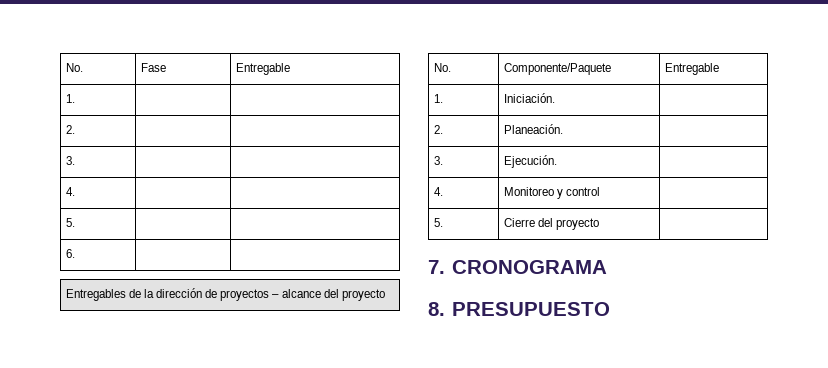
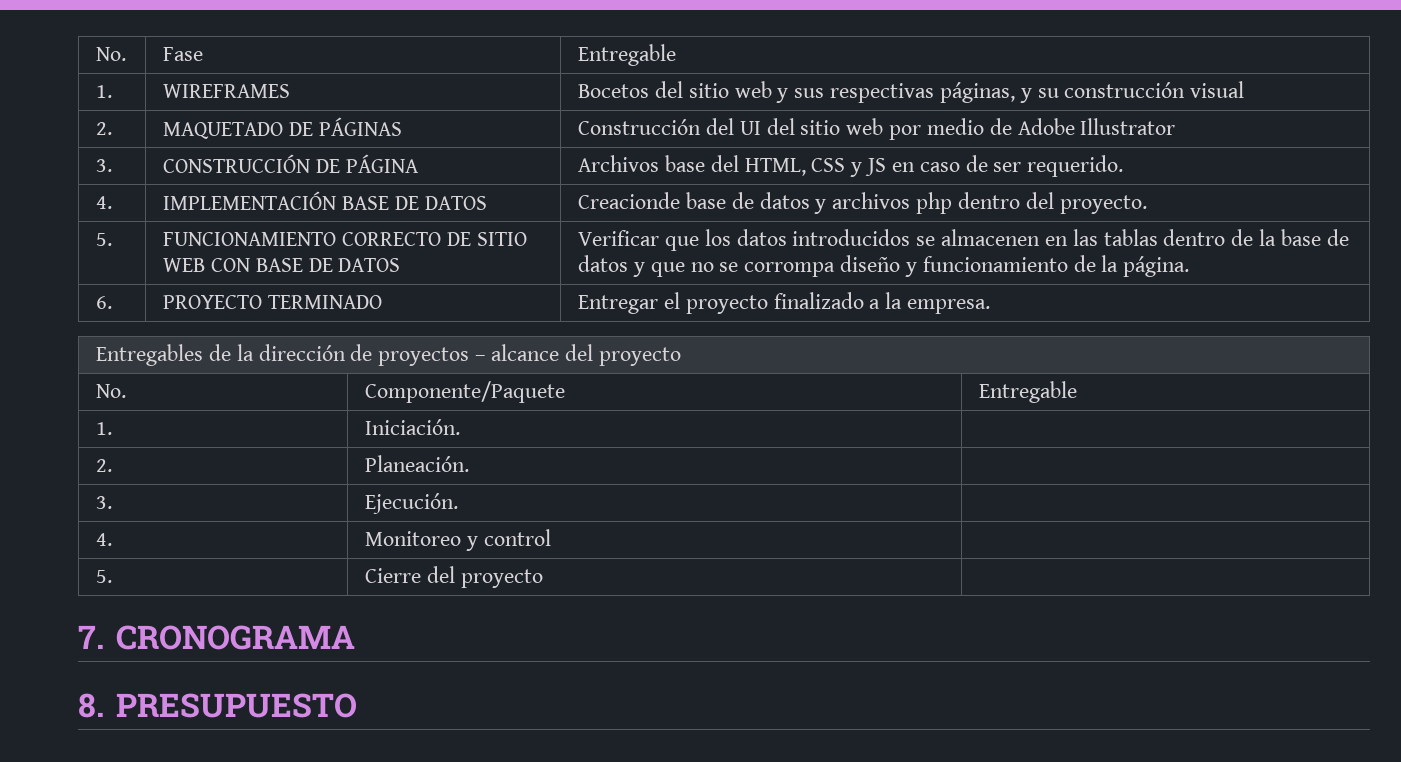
- 1. | |
- 2. | |
- 3. | |
- 4. | |
- 5. | |
- 6. | |
+ 1. | WIREFRAMES | Bocetos del sitio web y sus respectivas páginas, y su construcción visual
+ 2. | MAQUETADO DE PÁGINAS | Construcción del UI del sitio web por medio de Adobe Illustrator
+ 3. | CONSTRUCCIÓN DE PÁGINA | Archivos base del HTML, CSS y JS en caso de ser requerido.
+ 4. | IMPLEMENTACIÓN BASE DE DATOS | Creacionde base de datos y archivos php dentro del proyecto.
+ 5. | FUNCIONAMIENTO CORRECTO DE SITIO WEB CON BASE DE DATOS | Verificar que los datos introducidos se almacenen en las tablas dentro de la base de datos y que no se corrompa diseño y funcionamiento de la página.
+ 6. | PROYECTO TERMINADO | Entregar el proyecto finalizado a la empresa.

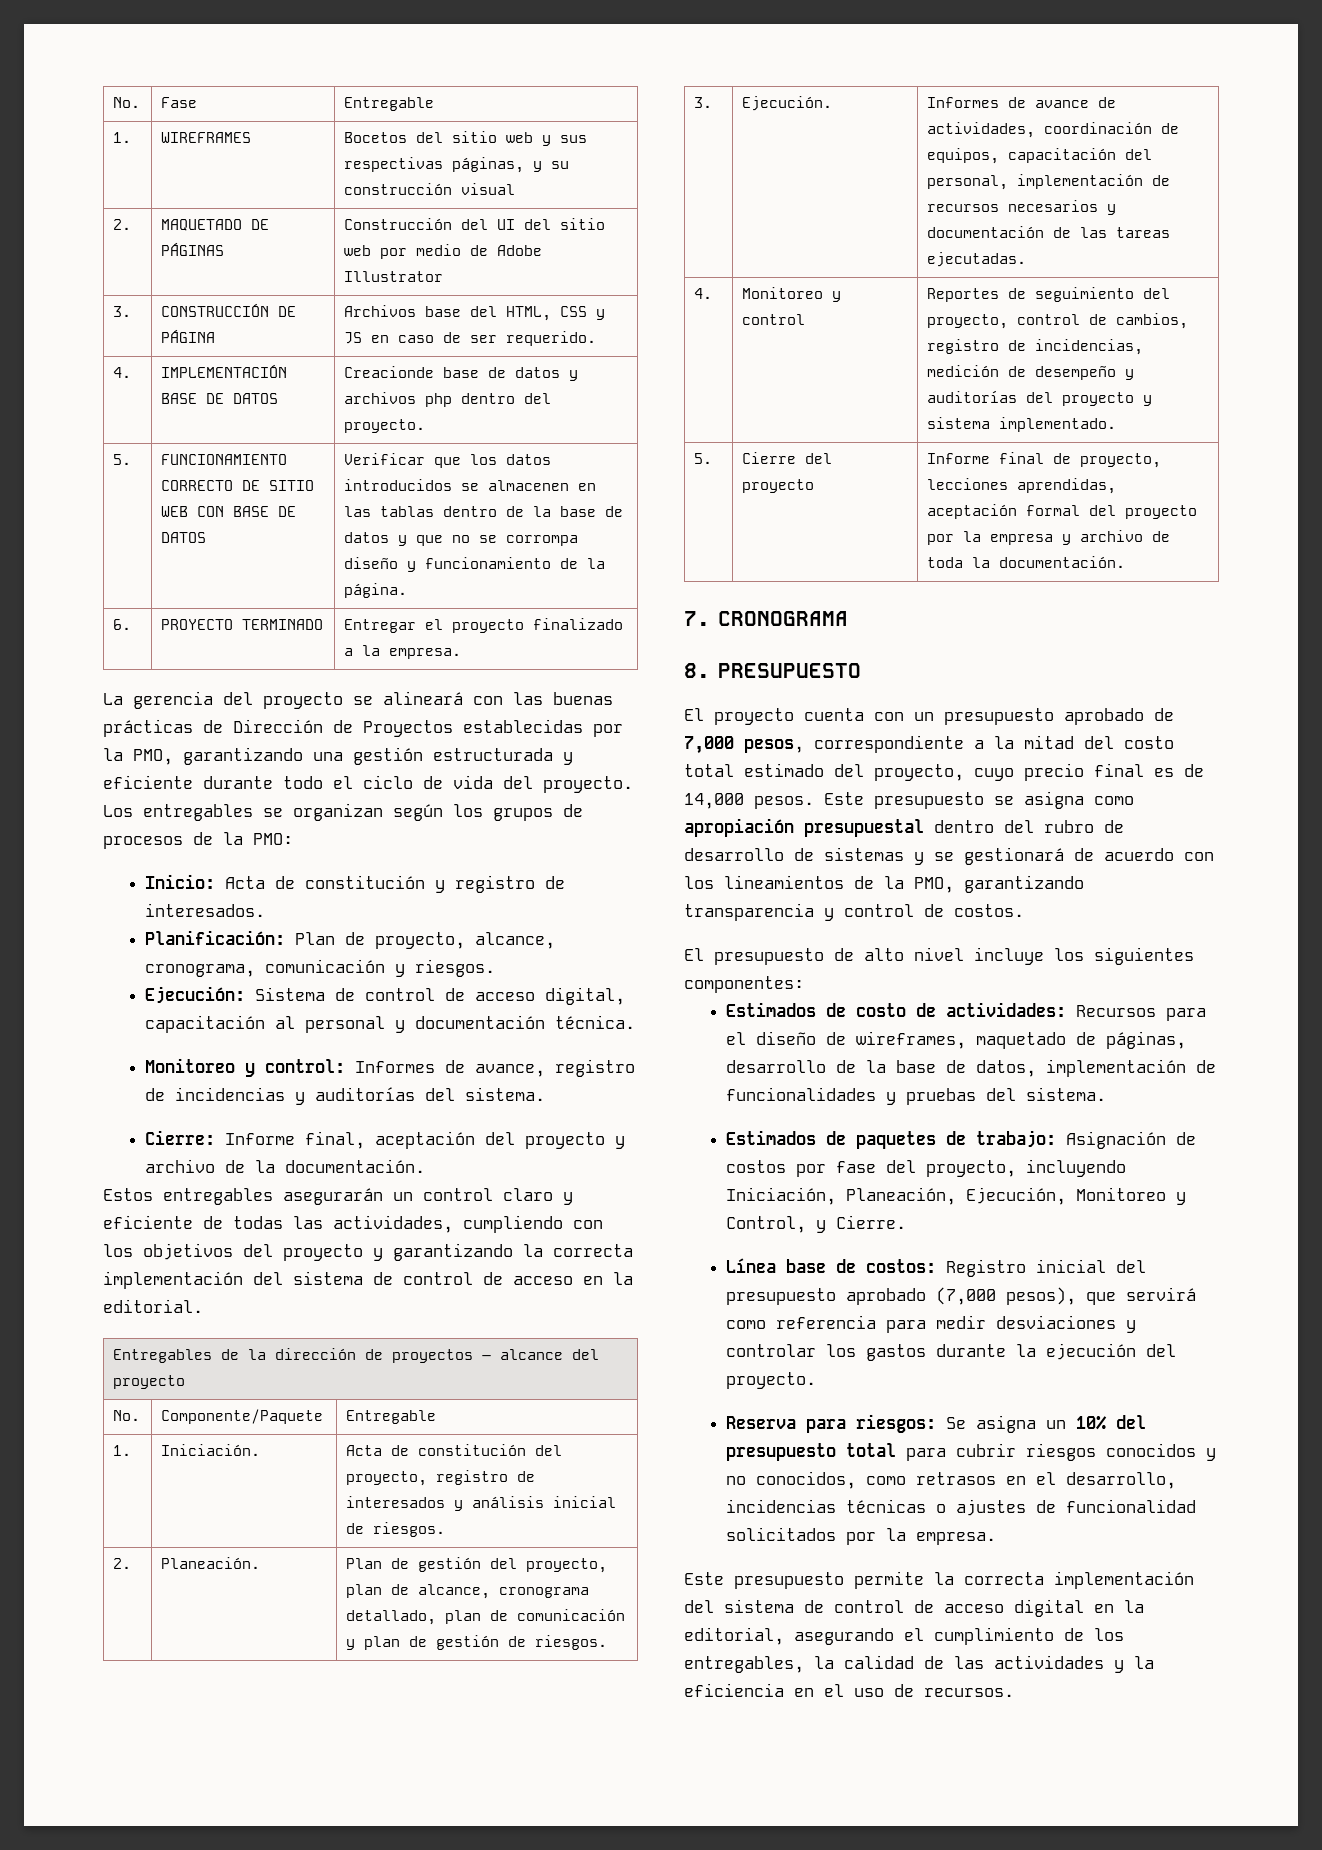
+ La gerencia del proyecto se alineará con las buenas prácticas de Dirección de Proyectos establecidas por la PMO, garantizando una gestión estructurada y eficiente durante todo el ciclo de vida del proyecto. Los entregables se organizan según los grupos de procesos de la PMO:
+ Inicio: Acta de constitución y registro de interesados.
+ Planificación: Plan de proyecto, alcance, cronograma, comunicación y riesgos.
+ Ejecución: Sistema de control de acceso digital, capacitación al personal y documentación técnica.
+ Monitoreo y control: Informes de avance, registro de incidencias y auditorías del sistema.
+ Cierre: Informe final, aceptación del proyecto y archivo de la documentación.
+ Estos entregables asegurarán un control claro y eficiente de todas las actividades, cumpliendo con los objetivos del proyecto y garantizando la correcta implementación del sistema de control de acceso en la editorial.
- 1. | Iniciación. |
- 2. | Planeación. |
- 3. | Ejecución. |
- 4. | Monitoreo y control |
- 5. | Cierre del proyecto |
+ 1. | Iniciación. | Acta de constitución del proyecto, registro de interesados y análisis inicial de riesgos.
+ 2. | Planeación. | Plan de gestión del proyecto, plan de alcance, cronograma detallado, plan de comunicación y plan de gestión de riesgos.
+ 3. | Ejecución. | Informes de avance de actividades, coordinación de equipos, capacitación del personal, implementación de recursos necesarios y documentación de las tareas ejecutadas.
+ 4. | Monitoreo y control | Reportes de seguimiento del proyecto, control de cambios, registro de incidencias, medición de desempeño y auditorías del proyecto y sistema implementado.
+ 5. | Cierre del proyecto | Informe final de proyecto, lecciones aprendidas, aceptación formal del proyecto por la empresa y archivo de toda la documentación.
  7. CRONOGRAMA
  8. PRESUPUESTO
+ El proyecto cuenta con un presupuesto aprobado de 7,000 pesos, correspondiente a la mitad del costo total estimado del proyecto, cuyo precio final es de 14,000 pesos. Este presupuesto se asigna como apropiación presupuestal dentro del rubro de desarrollo de sistemas y se gestionará de acuerdo con los lineamientos de la PMO, garantizando transparencia y control de costos.
+ El presupuesto de alto nivel incluye los siguientes componentes:
+ Estimados de costo de actividades: Recursos para el diseño de wireframes, maquetado de páginas, desarrollo de la base de datos, implementación de funcionalidades y pruebas del sistema.
+ Estimados de paquetes de trabajo: Asignación de costos por fase del proyecto, incluyendo Iniciación, Planeación, Ejecución, Monitoreo y Control, y Cierre.
+ Línea base de costos: Registro inicial del presupuesto aprobado (7,000 pesos), que servirá como referencia para medir desviaciones y controlar los gastos durante la ejecución del proyecto.
+ Reserva para riesgos: Se asigna un 10% del presupuesto total para cubrir riesgos conocidos y no conocidos, como retrasos en el desarrollo, incidencias técnicas o ajustes de funcionalidad solicitados por la empresa.
+ Este presupuesto permite la correcta implementación del sistema de control de acceso digital en la editorial, asegurando el cumplimiento de los entregables, la calidad de las actividades y la eficiencia en el uso de recursos.

